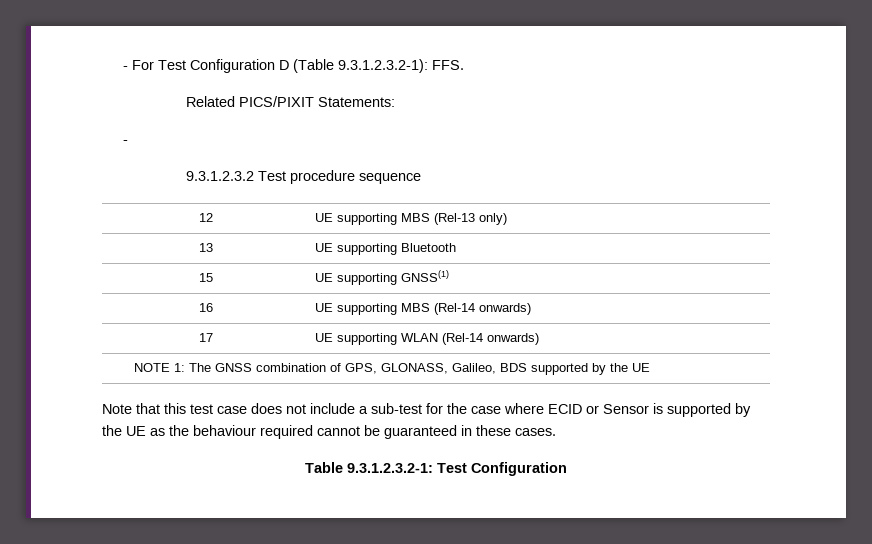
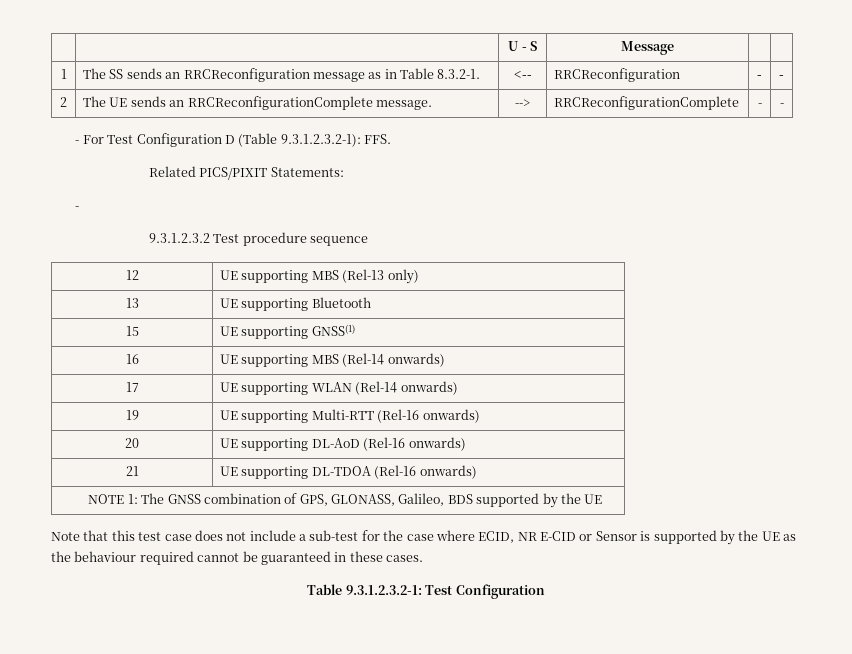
+ | | U - S | Message | |
+ 1 | The SS sends an RRCReconfiguration message as in Table 8.3.2-1. | <-- | RRCReconfiguration | - | -
+ 2 | The UE sends an RRCReconfigurationComplete message. | --> | RRCReconfigurationComplete | - | -
+ 19 | UE supporting Multi-RTT (Rel-16 onwards)
+ 20 | UE supporting DL-AoD (Rel-16 onwards)
+ 21 | UE supporting DL-TDOA (Rel-16 onwards)
- Note that this test case does not include a sub-test for the case where ECID or Sensor is supported by the UE as the behaviour required cannot be guaranteed in these cases.
+ Note that this test case does not include a sub-test for the case where ECID, NR E-CID or Sensor is supported by the UE as the behaviour required cannot be guaranteed in these cases.

